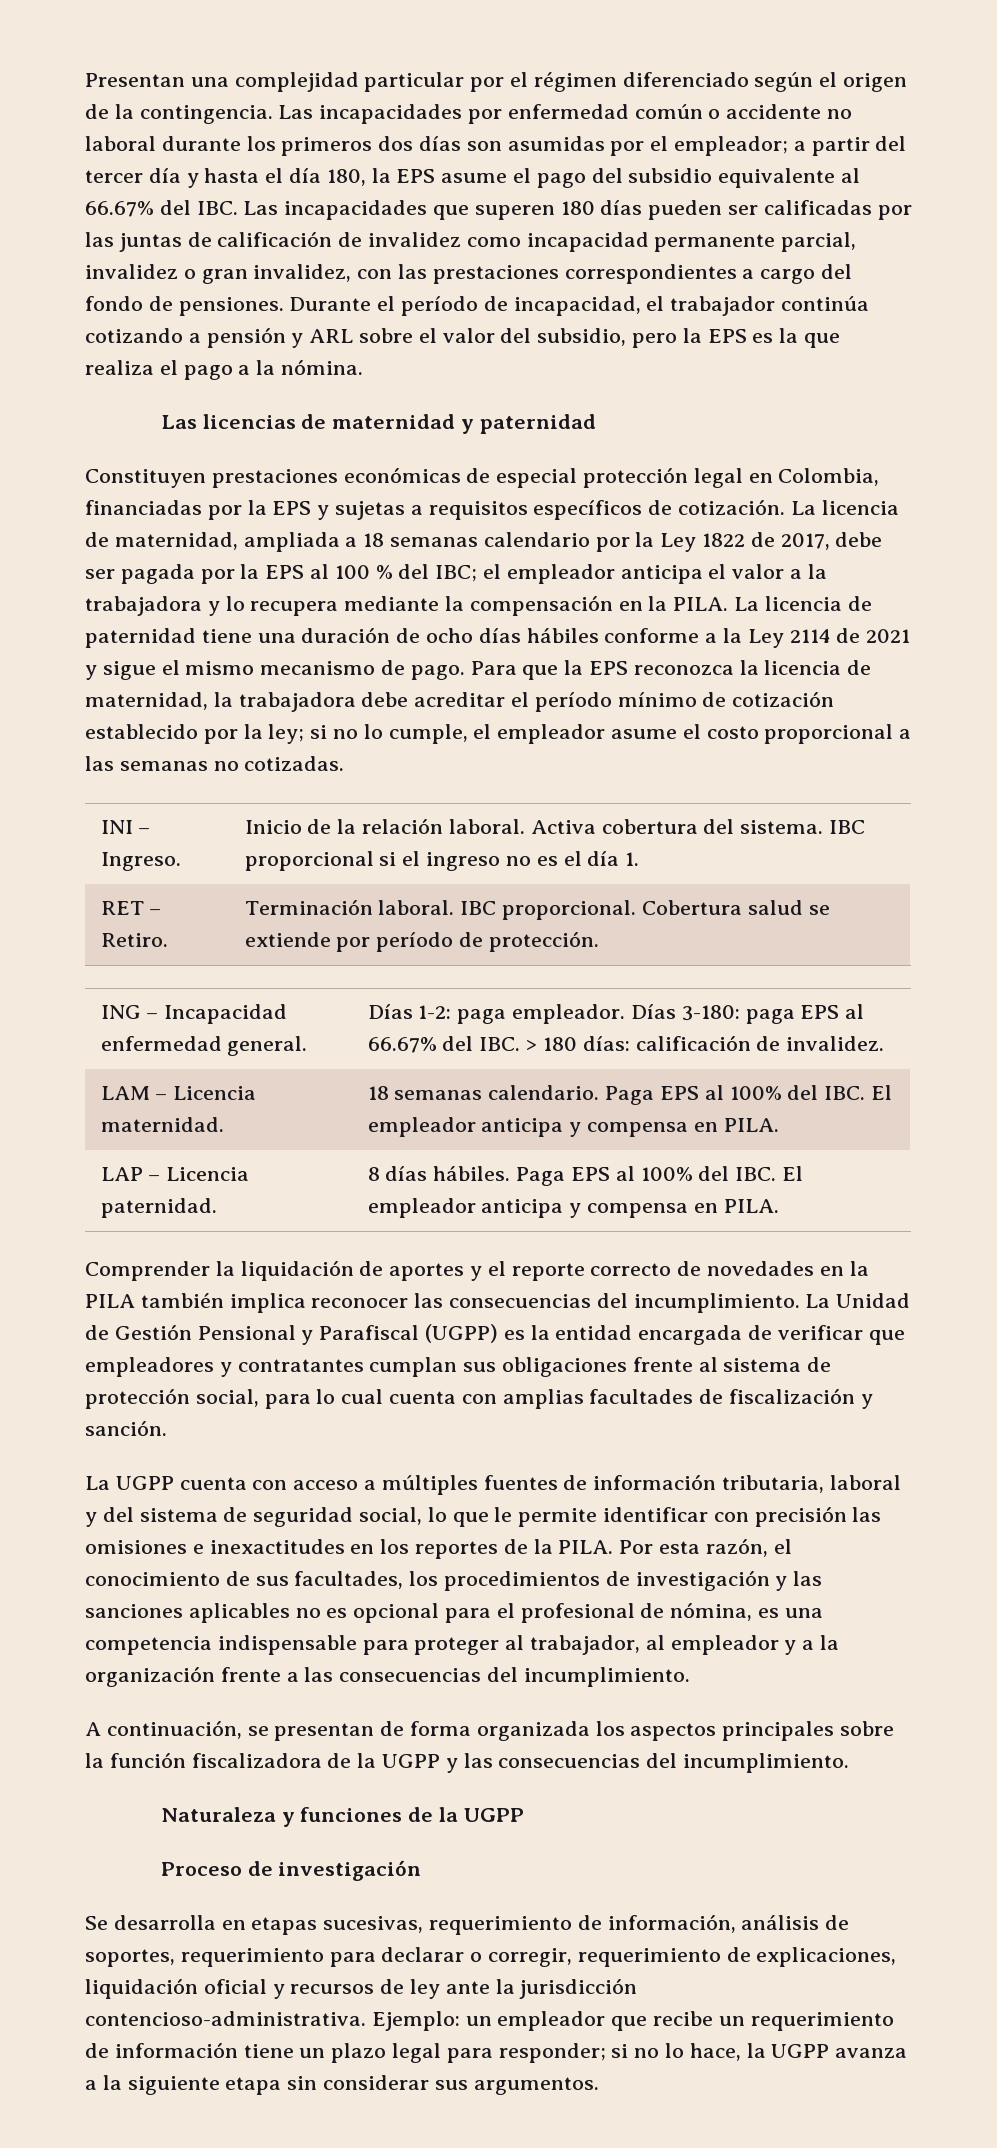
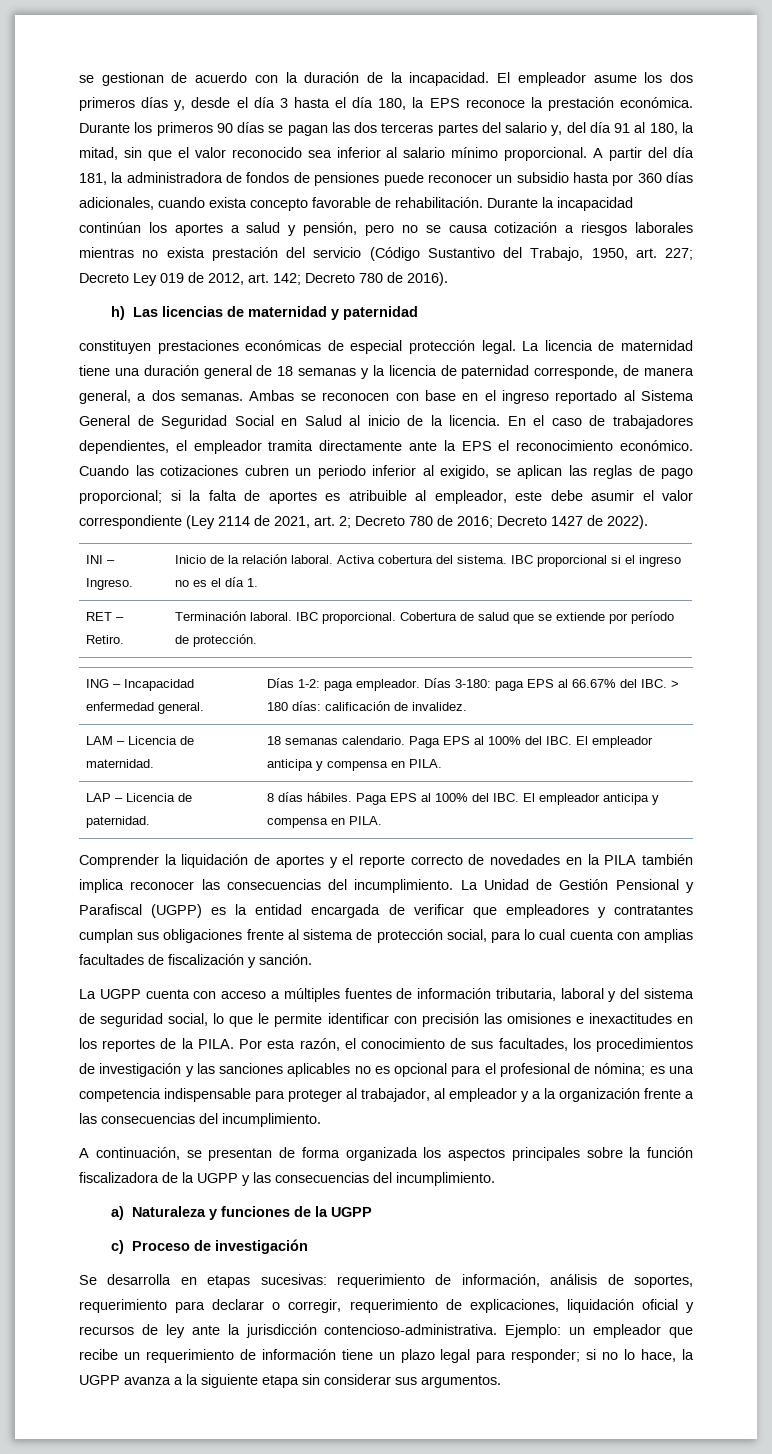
- Presentan una complejidad particular por el régimen diferenciado según el origen de la contingencia. Las incapacidades por enfermedad común o accidente no laboral durante los primeros dos días son asumidas por el empleador; a partir del tercer día y hasta el día 180, la EPS asume el pago del subsidio equivalente al 66.67% del IBC. Las incapacidades que superen 180 días pueden ser calificadas por las juntas de calificación de invalidez como incapacidad permanente parcial, invalidez o gran invalidez, con las prestaciones correspondientes a cargo del fondo de pensiones. Durante el período de incapacidad, el trabajador continúa cotizando a pensión y ARL sobre el valor del subsidio, pero la EPS es la que realiza el pago a la nómina.
- Las licencias de maternidad y paternidad
+ se gestionan de acuerdo con la duración de la incapacidad. El empleador asume los dos primeros días y, desde el día 3 hasta el día 180, la EPS reconoce la prestación económica. Durante los primeros 90 días se pagan las dos terceras partes del salario y, del día 91 al 180, la mitad, sin que el valor reconocido sea inferior al salario mínimo proporcional. A partir del día 181, la administradora de fondos de pensiones puede reconocer un subsidio hasta por 360 días adicionales, cuando exista concepto favorable de rehabilitación. Durante la incapacidad continúan los aportes a salud y pensión, pero no se causa cotización a riesgos laborales mientras no exista prestación del servicio (Código Sustantivo del Trabajo, 1950, art. 227; Decreto Ley 019 de 2012, art. 142; Decreto 780 de 2016).
+ h) Las licencias de maternidad y paternidad
- Constituyen prestaciones económicas de especial protección legal en Colombia, financiadas por la EPS y sujetas a requisitos específicos de cotización. La licencia de maternidad, ampliada a 18 semanas calendario por la Ley 1822 de 2017, debe ser pagada por la EPS al 100 % del IBC; el empleador anticipa el valor a la trabajadora y lo recupera mediante la compensación en la PILA. La licencia de paternidad tiene una duración de ocho días hábiles conforme a la Ley 2114 de 2021 y sigue el mismo mecanismo de pago. Para que la EPS reconozca la licencia de maternidad, la trabajadora debe acreditar el período mínimo de cotización establecido por la ley; si no lo cumple, el empleador asume el costo proporcional a las semanas no cotizadas.
+ constituyen prestaciones económicas de especial protección legal. La licencia de maternidad tiene una duración general de 18 semanas y la licencia de paternidad corresponde, de manera general, a dos semanas. Ambas se reconocen con base en el ingreso reportado al Sistema General de Seguridad Social en Salud al inicio de la licencia. En el caso de trabajadores dependientes, el empleador tramita directamente ante la EPS el reconocimiento económico. Cuando las cotizaciones cubren un periodo inferior al exigido, se aplican las reglas de pago proporcional; si la falta de aportes es atribuible al empleador, este debe asumir el valor correspondiente (Ley 2114 de 2021, art. 2; Decreto 780 de 2016; Decreto 1427 de 2022).
- RET – Retiro. | Terminación laboral. IBC proporcional. Cobertura salud se extiende por período de protección.
+ RET – Retiro. | Terminación laboral. IBC proporcional. Cobertura de salud que se extiende por período de protección.
- LAM – Licencia maternidad. | 18 semanas calendario. Paga EPS al 100% del IBC. El empleador anticipa y compensa en PILA.
+ LAM – Licencia de maternidad. | 18 semanas calendario. Paga EPS al 100% del IBC. El empleador anticipa y compensa en PILA.
- LAP – Licencia paternidad. | 8 días hábiles. Paga EPS al 100% del IBC. El empleador anticipa y compensa en PILA.
+ LAP – Licencia de paternidad. | 8 días hábiles. Paga EPS al 100% del IBC. El empleador anticipa y compensa en PILA.
- Por esta razón, el conocimiento de sus facultades, los procedimientos de investigación y las sanciones aplicables no es opcional para el profesional de nómina, es una competencia indispensable para proteger al trabajador, al empleador y a la organización frente a las consecuencias del incumplimiento.
+ Por esta razón, el conocimiento de sus facultades, los procedimientos de investigación y las sanciones aplicables no es opcional para el profesional de nómina; es una competencia indispensable para proteger al trabajador, al empleador y a la organización frente a las consecuencias del incumplimiento.
- Naturaleza y funciones de la UGPP
+ a) Naturaleza y funciones de la UGPP
- Proceso de investigación
+ c) Proceso de investigación
- Se desarrolla en etapas sucesivas, requerimiento de información, análisis de soportes, requerimiento para declarar o corregir, requerimiento de explicaciones, liquidación oficial y recursos de ley ante la jurisdicción contencioso-administrativa.
+ Se desarrolla en etapas sucesivas: requerimiento de información, análisis de soportes, requerimiento para declarar o corregir, requerimiento de explicaciones, liquidación oficial y recursos de ley ante la jurisdicción contencioso-administrativa.

